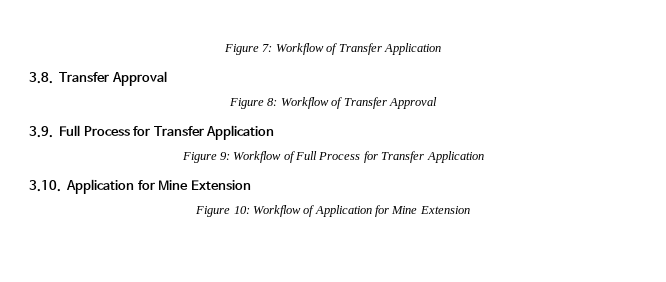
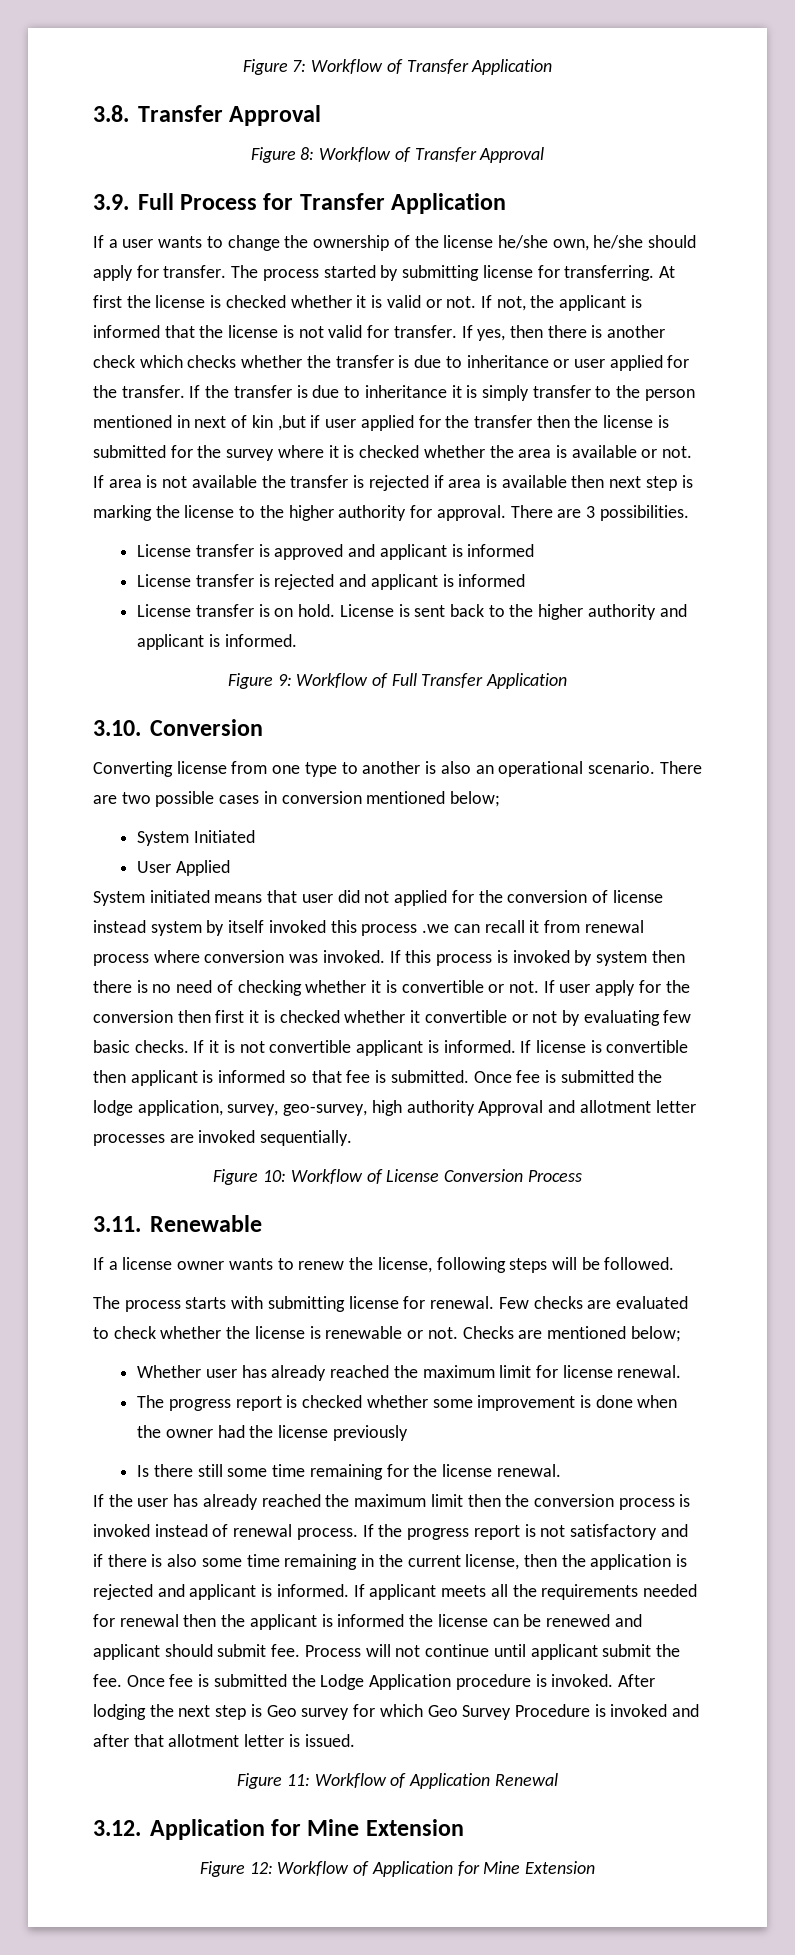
+ If a user wants to change the ownership of the license he/she own, he/she should apply for transfer. The process started by submitting license for transferring. At first the license is checked whether it is valid or not. If not, the applicant is informed that the license is not valid for transfer. If yes, then there is another check which checks whether the transfer is due to inheritance or user applied for the transfer. If the transfer is due to inheritance it is simply transfer to the person mentioned in next of kin ,but if user applied for the transfer then the license is submitted for the survey where it is checked whether the area is available or not. If area is not available the transfer is rejected if area is available then next step is marking the license to the higher authority for approval. There are 3 possibilities.
+ License transfer is approved and applicant is informed
+ License transfer is rejected and applicant is informed
+ License transfer is on hold. License is sent back to the higher authority and applicant is informed.
- Figure 9: Workflow of Full Process for Transfer Application
+ Figure 9: Workflow of Full Transfer Application
- 3.10. Application for Mine Extension
+ 3.10. Conversion
+ Converting license from one type to another is also an operational scenario. There are two possible cases in conversion mentioned below;
+ System Initiated
+ User Applied
+ System initiated means that user did not applied for the conversion of license instead system by itself invoked this process .we can recall it from renewal process where conversion was invoked. If this process is invoked by system then there is no need of checking whether it is convertible or not. If user apply for the conversion then first it is checked whether it convertible or not by evaluating few basic checks. If it is not convertible applicant is informed. If license is convertible then applicant is informed so that fee is submitted. Once fee is submitted the lodge application, survey, geo-survey, high authority Approval and allotment letter processes are invoked sequentially.
+ Figure 10: Workflow of License Conversion Process
+ 3.11. Renewable
+ If a license owner wants to renew the license, following steps will be followed.
+ The process starts with submitting license for renewal. Few checks are evaluated to check whether the license is renewable or not. Checks are mentioned below;
+ Whether user has already reached the maximum limit for license renewal.
+ The progress report is checked whether some improvement is done when the owner had the license previously
+ Is there still some time remaining for the license renewal.
+ If the user has already reached the maximum limit then the conversion process is invoked instead of renewal process. If the progress report is not satisfactory and if there is also some time remaining in the current license, then the application is rejected and applicant is informed. If applicant meets all the requirements needed for renewal then the applicant is informed the license can be renewed and applicant should submit fee. Process will not continue until applicant submit the fee. Once fee is submitted the Lodge Application procedure is invoked. After lodging the next step is Geo survey for which Geo Survey Procedure is invoked and after that allotment letter is issued.
+ Figure 11: Workflow of Application Renewal
+ 3.12. Application for Mine Extension
- Figure 10: Workflow of Application for Mine Extension
+ Figure 12: Workflow of Application for Mine Extension

